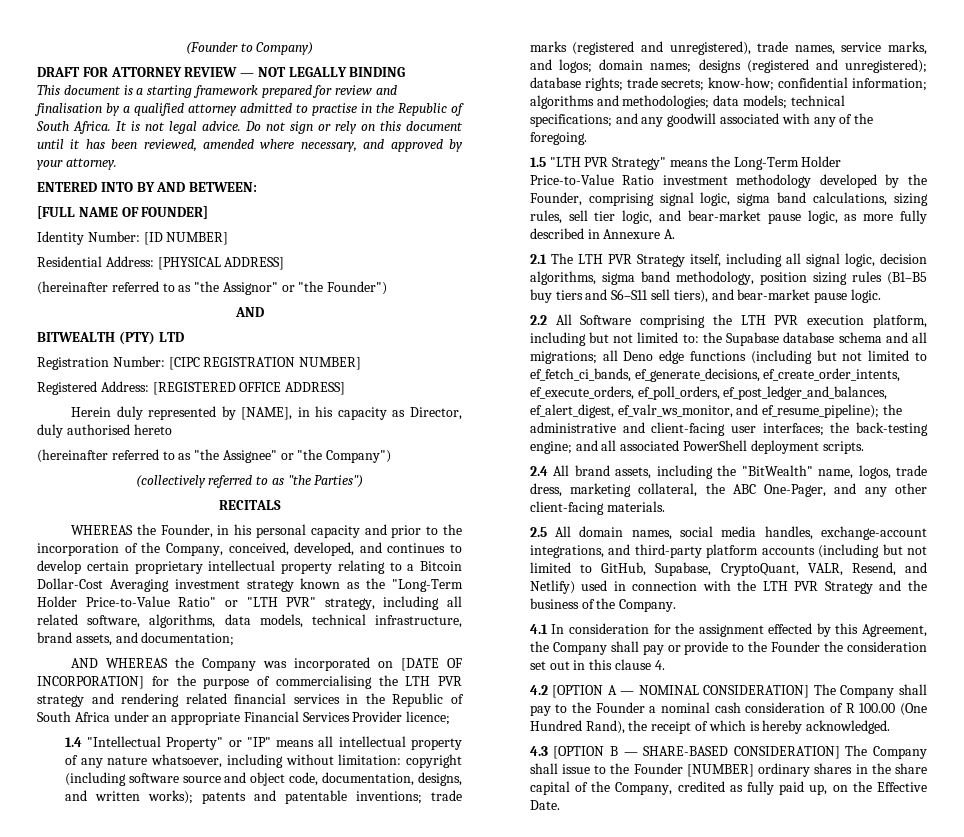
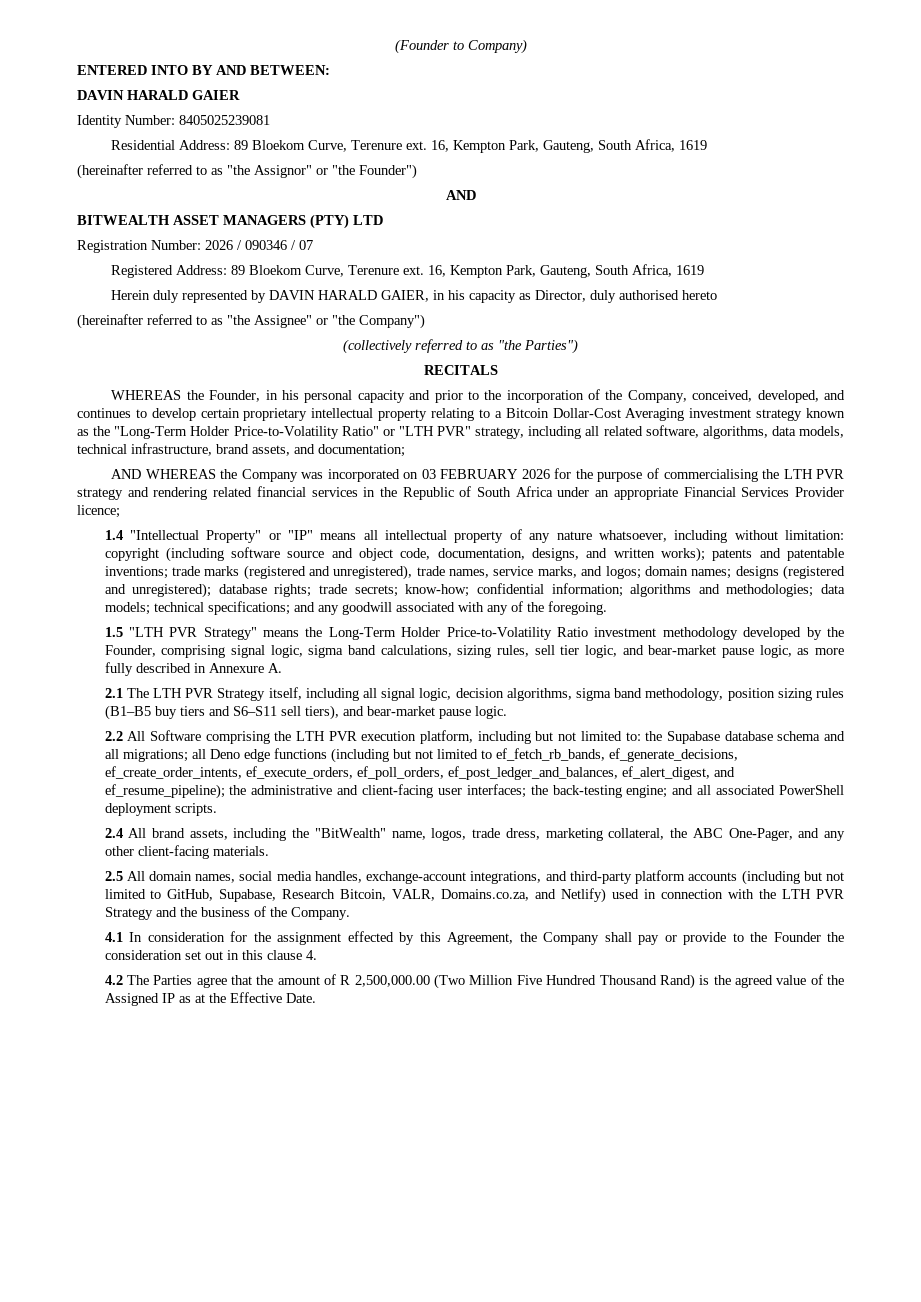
- DRAFT FOR ATTORNEY REVIEW — NOT LEGALLY BINDING
- This document is a starting framework prepared for review and finalisation by a qualified attorney admitted to practise in the Republic of South Africa. It is not legal advice. Do not sign or rely on this document until it has been reviewed, amended where necessary, and approved by your attorney.
- [FULL NAME OF FOUNDER]
+ DAVIN HARALD GAIER
- Identity Number: [ID NUMBER]
+ Identity Number: 8405025239081
- Residential Address: [PHYSICAL ADDRESS]
+ Residential Address: 89 Bloekom Curve, Terenure ext. 16, Kempton Park, Gauteng, South Africa, 1619
- BITWEALTH (PTY) LTD
+ BITWEALTH ASSET MANAGERS (PTY) LTD
- Registration Number: [CIPC REGISTRATION NUMBER]
- Registered Address: [REGISTERED OFFICE ADDRESS]
+ Registration Number: 2026 / 090346 / 07
+ Registered Address: 89 Bloekom Curve, Terenure ext. 16, Kempton Park, Gauteng, South Africa, 1619
- Herein duly represented by [NAME], in his capacity as Director, duly authorised hereto
+ Herein duly represented by DAVIN HARALD GAIER, in his capacity as Director, duly authorised hereto
- WHEREAS the Founder, in his personal capacity and prior to the incorporation of the Company, conceived, developed, and continues to develop certain proprietary intellectual property relating to a Bitcoin Dollar-Cost Averaging investment strategy known as the "Long-Term Holder Price-to-Value Ratio" or "LTH PVR" strategy, including all related software, algorithms, data models, technical infrastructure, brand assets, and documentation;
+ WHEREAS the Founder, in his personal capacity and prior to the incorporation of the Company, conceived, developed, and continues to develop certain proprietary intellectual property relating to a Bitcoin Dollar-Cost Averaging investment strategy known as the "Long-Term Holder Price-to-Volatility Ratio" or "LTH PVR" strategy, including all related software, algorithms, data models, technical infrastructure, brand assets, and documentation;
- AND WHEREAS the Company was incorporated on [DATE OF INCORPORATION] for the purpose of commercialising the LTH PVR strategy and rendering related financial services in the Republic of South Africa under an appropriate Financial Services Provider licence;
+ AND WHEREAS the Company was incorporated on 03 FEBRUARY 2026 for the purpose of commercialising the LTH PVR strategy and rendering related financial services in the Republic of South Africa under an appropriate Financial Services Provider licence;
- 1.5 "LTH PVR Strategy" means the Long-Term Holder Price-to-Value Ratio investment methodology developed by the Founder, comprising signal logic, sigma band calculations, sizing rules, sell tier logic, and bear-market pause logic, as more fully described in Annexure A.
+ 1.5 "LTH PVR Strategy" means the Long-Term Holder Price-to-Volatility Ratio investment methodology developed by the Founder, comprising signal logic, sigma band calculations, sizing rules, sell tier logic, and bear-market pause logic, as more fully described in Annexure A.
- 2.2 All Software comprising the LTH PVR execution platform, including but not limited to: the Supabase database schema and all migrations; all Deno edge functions (including but not limited to ef_fetch_ci_bands, ef_generate_decisions, ef_create_order_intents, ef_execute_orders, ef_poll_orders, ef_post_ledger_and_balances, ef_alert_digest, ef_valr_ws_monitor, and ef_resume_pipeline); the administrative and client-facing user interfaces; the back-testing engine; and all associated PowerShell deployment scripts.
+ 2.2 All Software comprising the LTH PVR execution platform, including but not limited to: the Supabase database schema and all migrations; all Deno edge functions (including but not limited to ef_fetch_rb_bands, ef_generate_decisions, ef_create_order_intents, ef_execute_orders, ef_poll_orders, ef_post_ledger_and_balances, ef_alert_digest, and ef_resume_pipeline); the administrative and client-facing user interfaces; the back-testing engine; and all associated PowerShell deployment scripts.
- 2.5 All domain names, social media handles, exchange-account integrations, and third-party platform accounts (including but not limited to GitHub, Supabase, CryptoQuant, VALR, Resend, and Netlify) used in connection with the LTH PVR Strategy and the business of the Company.
+ 2.5 All domain names, social media handles, exchange-account integrations, and third-party platform accounts (including but not limited to GitHub, Supabase, Research Bitcoin, VALR, Domains.co.za, and Netlify) used in connection with the LTH PVR Strategy and the business of the Company.
- 4.2 [OPTION A — NOMINAL CONSIDERATION] The Company shall pay to the Founder a nominal cash consideration of R 100.00 (One Hundred Rand), the receipt of which is hereby acknowledged.
- 4.3 [OPTION B — SHARE-BASED CONSIDERATION] The Company shall issue to the Founder [NUMBER] ordinary shares in the share capital of the Company, credited as fully paid up, on the Effective Date.
+ 4.2 The Parties agree that the amount of R 2,500,000.00 (Two Million Five Hundred Thousand Rand) is the agreed value of the Assigned IP as at the Effective Date.

